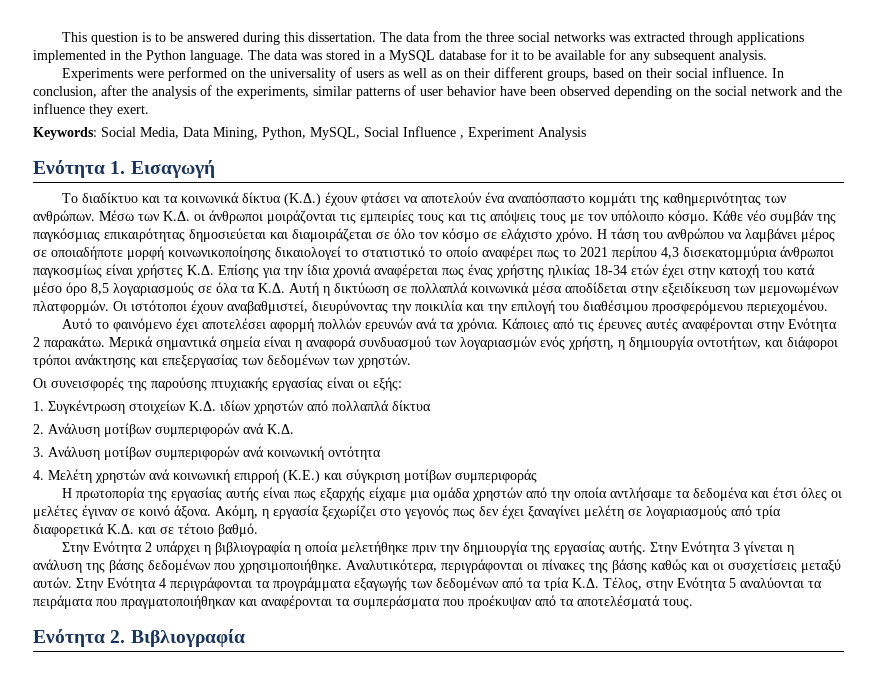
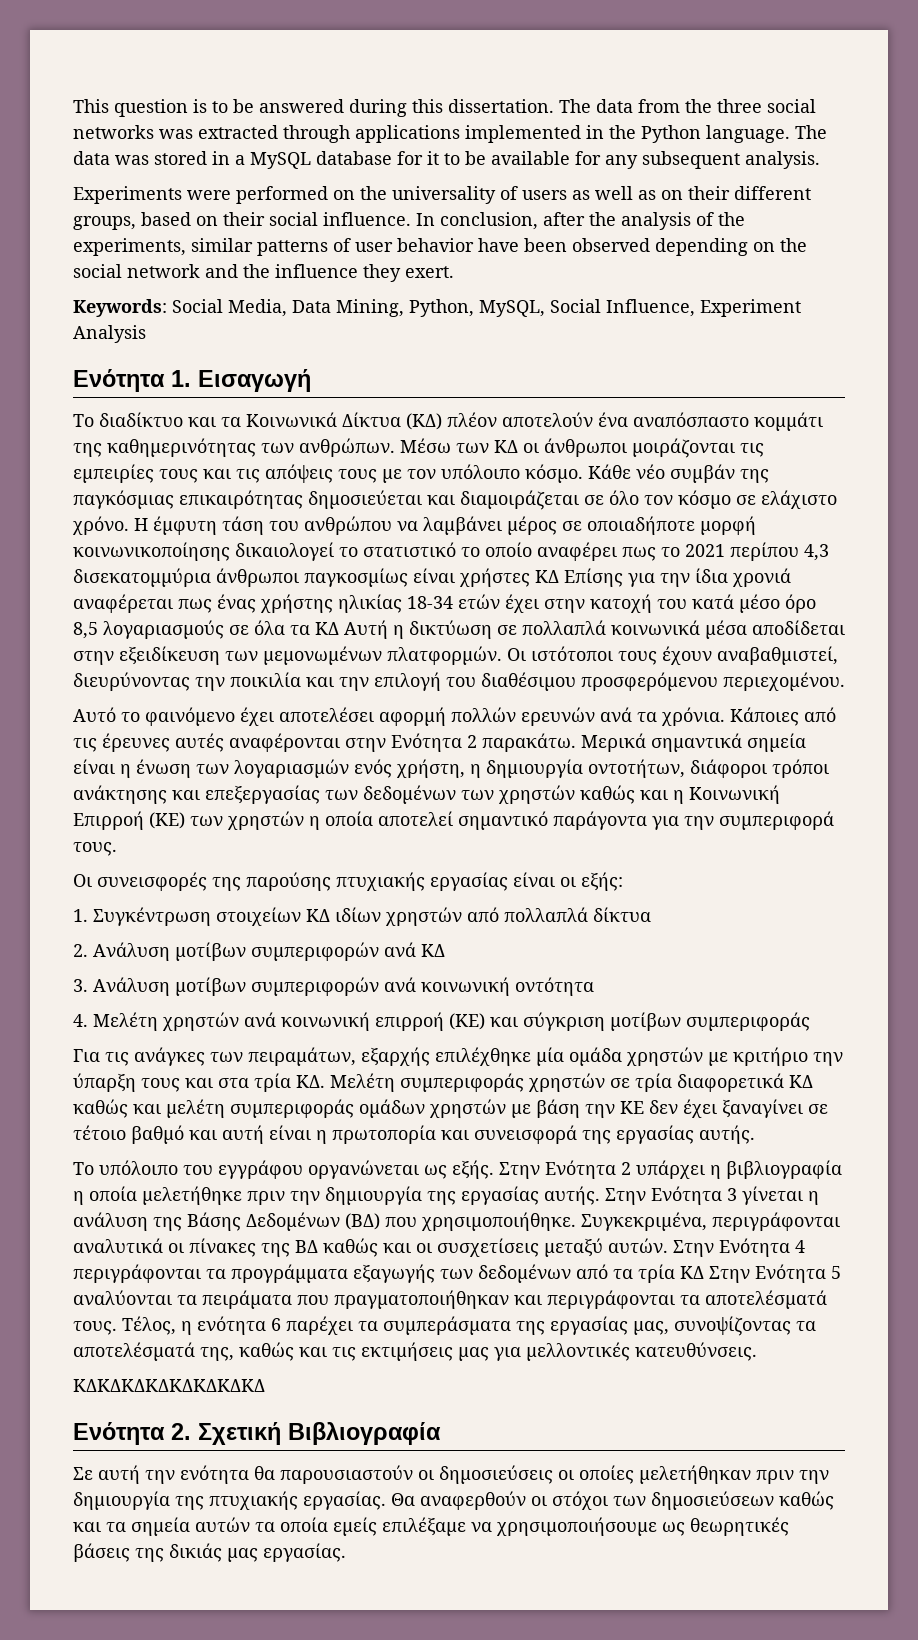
- Keywords: Social Media, Data Mining, Python, MySQL, Social Influence , Experiment Analysis
+ Keywords: Social Media, Data Mining, Python, MySQL, Social Influence, Experiment Analysis
- Το διαδίκτυο και τα κοινωνικά δίκτυα (Κ.Δ.) έχουν φτάσει να αποτελούν ένα αναπόσπαστο κομμάτι της καθημερινότητας των ανθρώπων.
+ Το διαδίκτυο και τα Κοινωνικά Δίκτυα (ΚΔ) πλέον αποτελούν ένα αναπόσπαστο κομμάτι της καθημερινότητας των ανθρώπων.
- Μέσω των Κ.Δ. οι άνθρωποι μοιράζονται τις εμπειρίες τους και τις απόψεις τους με τον υπόλοιπο κόσμο.
+ Μέσω των ΚΔ οι άνθρωποι μοιράζονται τις εμπειρίες τους και τις απόψεις τους με τον υπόλοιπο κόσμο.
- Η τάση του ανθρώπου να λαμβάνει μέρος σε οποιαδήποτε μορφή κοινωνικοποίησης δικαιολογεί το στατιστικό το οποίο αναφέρει πως το 2021 περίπου 4,3 δισεκατομμύρια άνθρωποι παγκοσμίως είναι χρήστες Κ.Δ. Επίσης για την ίδια χρονιά αναφέρεται πως ένας χρήστης ηλικίας 18-34 ετών έχει στην κατοχή του κατά μέσο όρο 8,5 λογαριασμούς σε όλα τα Κ.Δ. Αυτή η δικτύωση σε πολλαπλά κοινωνικά μέσα αποδίδεται στην εξειδίκευση των μεμονωμένων πλατφορμών.
+ Η έμφυτη τάση του ανθρώπου να λαμβάνει μέρος σε οποιαδήποτε μορφή κοινωνικοποίησης δικαιολογεί το στατιστικό το οποίο αναφέρει πως το 2021 περίπου 4,3 δισεκατομμύρια άνθρωποι παγκοσμίως είναι χρήστες ΚΔ Επίσης για την ίδια χρονιά αναφέρεται πως ένας χρήστης ηλικίας 18-34 ετών έχει στην κατοχή του κατά μέσο όρο 8,5 λογαριασμούς σε όλα τα ΚΔ Αυτή η δικτύωση σε πολλαπλά κοινωνικά μέσα αποδίδεται στην εξειδίκευση των μεμονωμένων πλατφορμών.
- Οι ιστότοποι έχουν αναβαθμιστεί, διευρύνοντας την ποικιλία και την επιλογή του διαθέσιμου προσφερόμενου περιεχομένου.
+ Οι ιστότοποι τους έχουν αναβαθμιστεί, διευρύνοντας την ποικιλία και την επιλογή του διαθέσιμου προσφερόμενου περιεχομένου.
- Μερικά σημαντικά σημεία είναι η αναφορά συνδυασμού των λογαριασμών ενός χρήστη, η δημιουργία οντοτήτων, και διάφοροι τρόποι ανάκτησης και επεξεργασίας των δεδομένων των χρηστών.
+ Μερικά σημαντικά σημεία είναι η ένωση των λογαριασμών ενός χρήστη, η δημιουργία οντοτήτων, διάφοροι τρόποι ανάκτησης και επεξεργασίας των δεδομένων των χρηστών καθώς και η Κοινωνική Επιρροή (ΚΕ) των χρηστών η οποία αποτελεί σημαντικό παράγοντα για την συμπεριφορά τους.
- 1. Συγκέντρωση στοιχείων Κ.Δ. ιδίων χρηστών από πολλαπλά δίκτυα
+ 1. Συγκέντρωση στοιχείων ΚΔ ιδίων χρηστών από πολλαπλά δίκτυα
- 2. Ανάλυση μοτίβων συμπεριφορών ανά Κ.Δ.
+ 2. Ανάλυση μοτίβων συμπεριφορών ανά ΚΔ
- 4. Μελέτη χρηστών ανά κοινωνική επιρροή (Κ.Ε.) και σύγκριση μοτίβων συμπεριφοράς
+ 4. Μελέτη χρηστών ανά κοινωνική επιρροή (ΚΕ) και σύγκριση μοτίβων συμπεριφοράς
- Η πρωτοπορία της εργασίας αυτής είναι πως εξαρχής είχαμε μια ομάδα χρηστών από την οποία αντλήσαμε τα δεδομένα και έτσι όλες οι μελέτες έγιναν σε κοινό άξονα. Ακόμη, η εργασία ξεχωρίζει στο γεγονός πως δεν έχει ξαναγίνει μελέτη σε λογαριασμούς από τρία διαφορετικά Κ.Δ. και σε τέτοιο βαθμό.
- Στην Ενότητα 2 υπάρχει η βιβλιογραφία η οποία μελετήθηκε πριν την δημιουργία της εργασίας αυτής.
+ Για τις ανάγκες των πειραμάτων, εξαρχής επιλέχθηκε μία ομάδα χρηστών με κριτήριο την ύπαρξη τους και στα τρία ΚΔ. Μελέτη συμπεριφοράς χρηστών σε τρία διαφορετικά ΚΔ καθώς και μελέτη συμπεριφοράς ομάδων χρηστών με βάση την ΚΕ δεν έχει ξαναγίνει σε τέτοιο βαθμό και αυτή είναι η πρωτοπορία και συνεισφορά της εργασίας αυτής.
+ Το υπόλοιπο του εγγράφου οργανώνεται ως εξής. Στην Ενότητα 2 υπάρχει η βιβλιογραφία η οποία μελετήθηκε πριν την δημιουργία της εργασίας αυτής.
- Στην Ενότητα 3 γίνεται η ανάλυση της βάσης δεδομένων που χρησιμοποιήθηκε. Αναλυτικότερα, περιγράφονται οι πίνακες της βάσης καθώς και οι συσχετίσεις μεταξύ αυτών.
+ Στην Ενότητα 3 γίνεται η ανάλυση της Βάσης Δεδομένων (ΒΔ) που χρησιμοποιήθηκε. Συγκεκριμένα, περιγράφονται αναλυτικά οι πίνακες της ΒΔ καθώς και οι συσχετίσεις μεταξύ αυτών.
- Στην Ενότητα 4 περιγράφονται τα προγράμματα εξαγωγής των δεδομένων από τα τρία Κ.Δ. Τέλος, στην Ενότητα 5 αναλύονται τα πειράματα που πραγματοποιήθηκαν και αναφέρονται τα συμπεράσματα που προέκυψαν από τα αποτελέσματά τους.
+ Στην Ενότητα 4 περιγράφονται τα προγράμματα εξαγωγής των δεδομένων από τα τρία ΚΔ Στην Ενότητα 5 αναλύονται τα πειράματα που πραγματοποιήθηκαν και περιγράφονται τα αποτελέσματά τους. Τέλος, η ενότητα 6 παρέχει τα συμπεράσματα της εργασίας μας, συνοψίζοντας τα αποτελέσματά της, καθώς και τις εκτιμήσεις μας για μελλοντικές κατευθύνσεις.
+ ΚΔΚΔΚΔΚΔΚΔΚΔΚΔΚΔ
- Ενότητα 2. Βιβλιογραφία
+ Ενότητα 2. Σχετική Βιβλιογραφία
+ Σε αυτή την ενότητα θα παρουσιαστούν οι δημοσιεύσεις οι οποίες μελετήθηκαν πριν την δημιουργία της πτυχιακής εργασίας. Θα αναφερθούν οι στόχοι των δημοσιεύσεων καθώς και τα σημεία αυτών τα οποία εμείς επιλέξαμε να χρησιμοποιήσουμε ως θεωρητικές βάσεις της δικιάς μας εργασίας.

